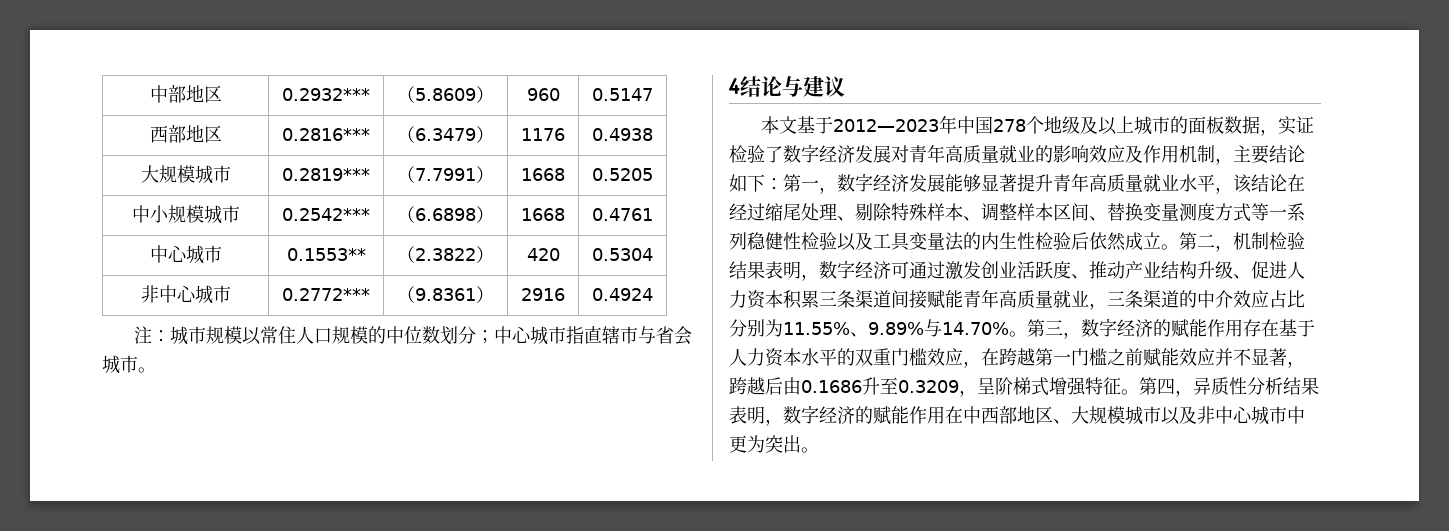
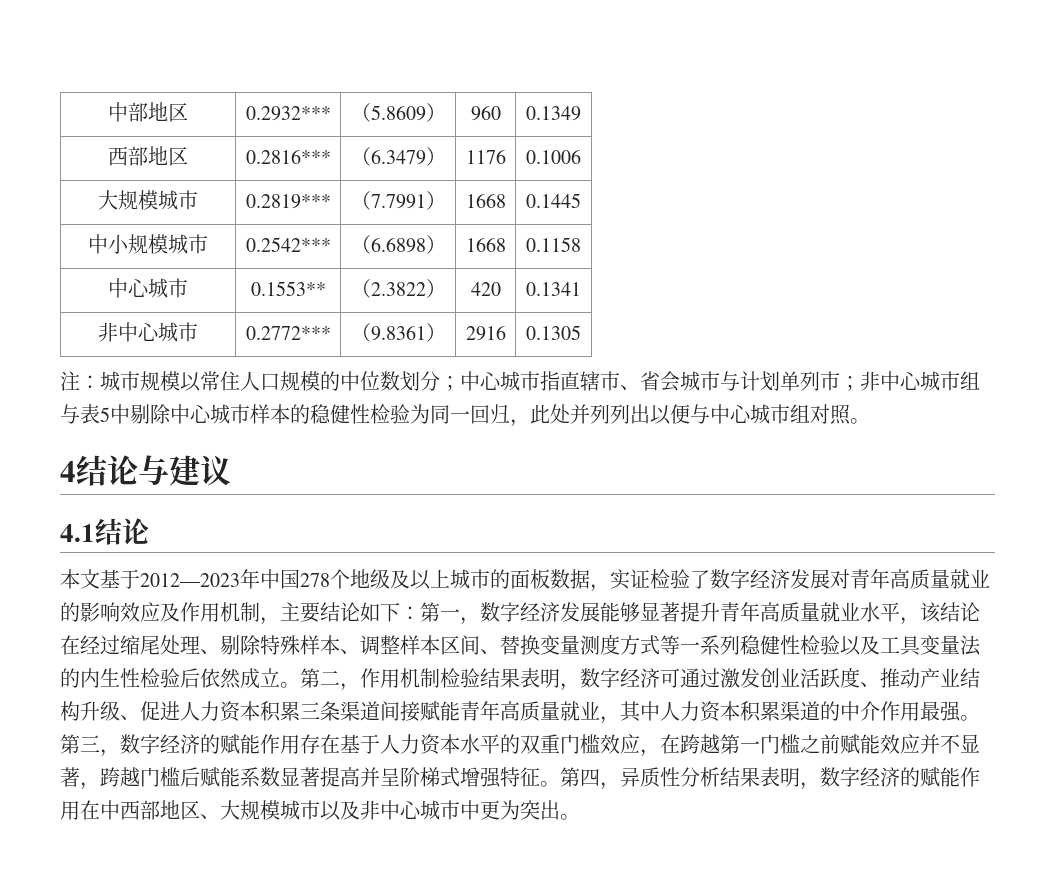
- 中部地区 | 0.2932*** | （5.8609） | 960 | 0.5147
+ 中部地区 | 0.2932*** | （5.8609） | 960 | 0.1349
- 西部地区 | 0.2816*** | （6.3479） | 1176 | 0.4938
+ 西部地区 | 0.2816*** | （6.3479） | 1176 | 0.1006
- 大规模城市 | 0.2819*** | （7.7991） | 1668 | 0.5205
+ 大规模城市 | 0.2819*** | （7.7991） | 1668 | 0.1445
- 中小规模城市 | 0.2542*** | （6.6898） | 1668 | 0.4761
+ 中小规模城市 | 0.2542*** | （6.6898） | 1668 | 0.1158
- 中心城市 | 0.1553** | （2.3822） | 420 | 0.5304
+ 中心城市 | 0.1553** | （2.3822） | 420 | 0.1341
- 非中心城市 | 0.2772*** | （9.8361） | 2916 | 0.4924
+ 非中心城市 | 0.2772*** | （9.8361） | 2916 | 0.1305
- 注：城市规模以常住人口规模的中位数划分；中心城市指直辖市与省会城市。
+ 注：城市规模以常住人口规模的中位数划分；中心城市指直辖市、省会城市与计划单列市；非中心城市组与表5中剔除中心城市样本的稳健性检验为同一回归，此处并列列出以便与中心城市组对照。
+ 4.1结论
- 第二，机制检验结果表明，数字经济可通过激发创业活跃度、推动产业结构升级、促进人力资本积累三条渠道间接赋能青年高质量就业，三条渠道的中介效应占比分别为11.55%、9.89%与14.70%。
+ 第二，作用机制检验结果表明，数字经济可通过激发创业活跃度、推动产业结构升级、促进人力资本积累三条渠道间接赋能青年高质量就业，其中人力资本积累渠道的中介作用最强。
- 第三，数字经济的赋能作用存在基于人力资本水平的双重门槛效应，在跨越第一门槛之前赋能效应并不显著，跨越后由0.1686升至0.3209，呈阶梯式增强特征。
+ 第三，数字经济的赋能作用存在基于人力资本水平的双重门槛效应，在跨越第一门槛之前赋能效应并不显著，跨越门槛后赋能系数显著提高并呈阶梯式增强特征。

